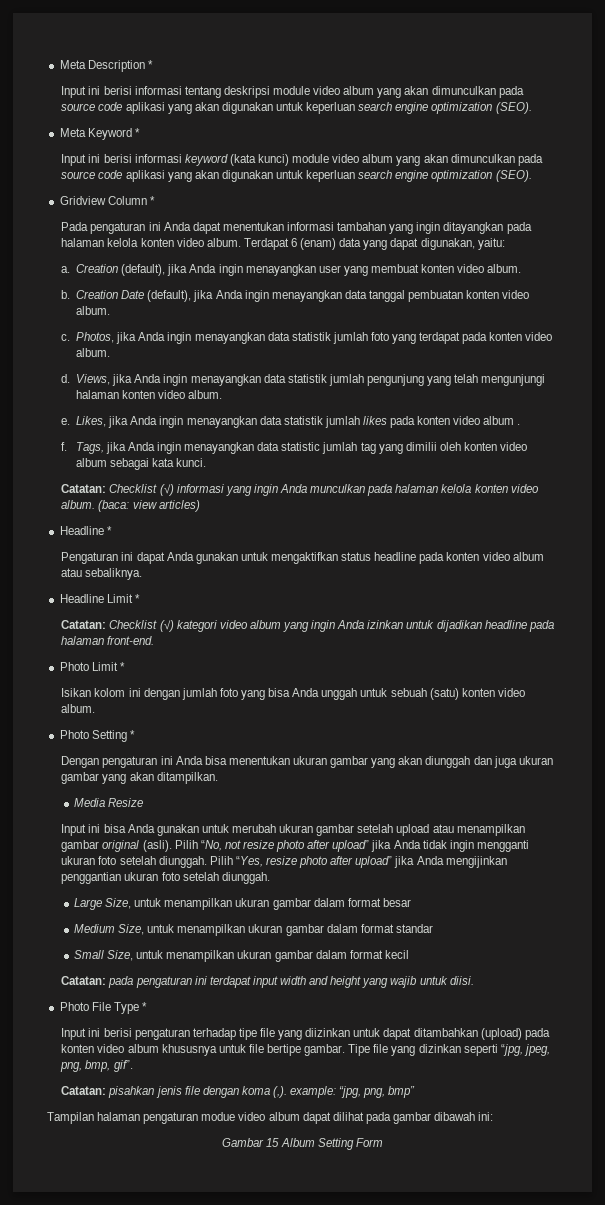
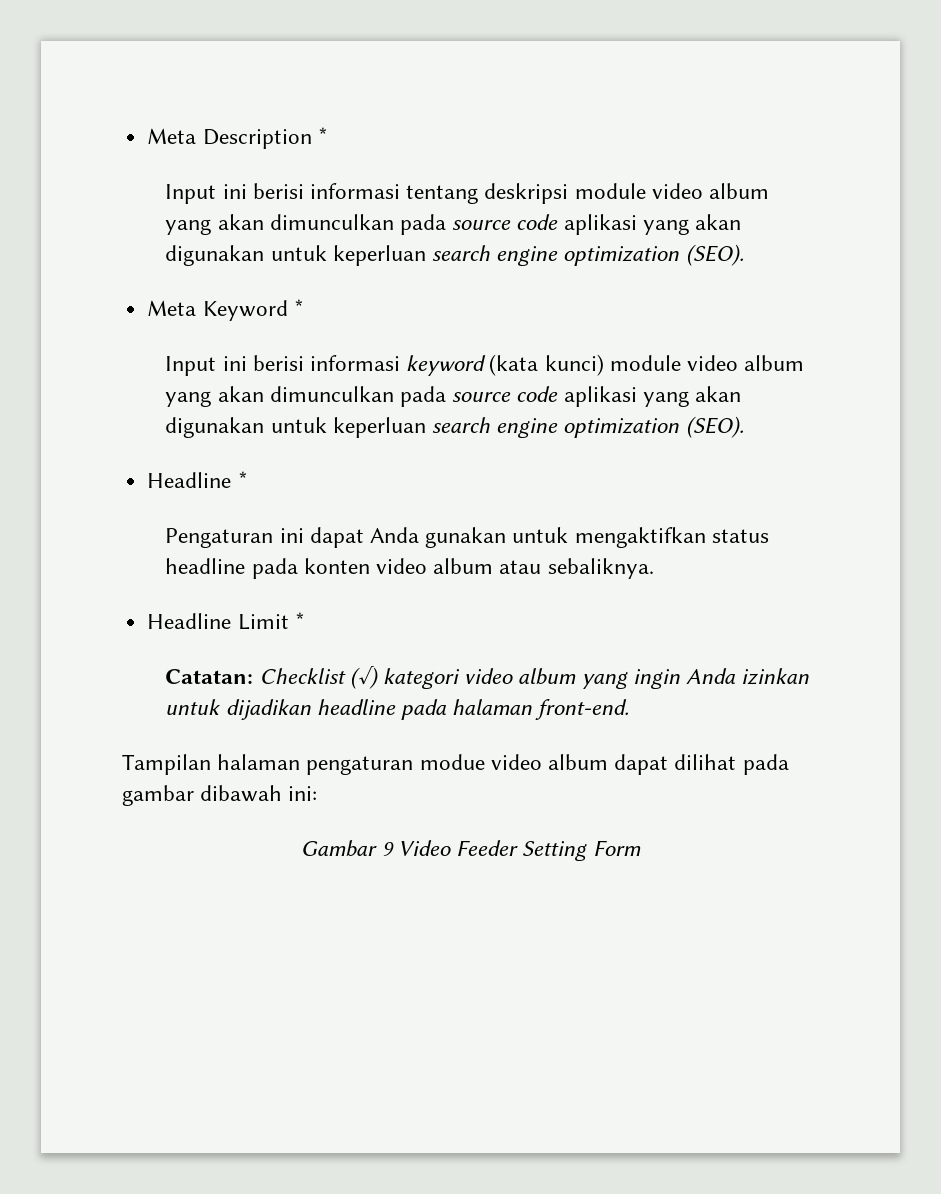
- Gridview Column *
- Pada pengaturan ini Anda dapat menentukan informasi tambahan yang ingin ditayangkan pada halaman kelola konten video album. Terdapat 6 (enam) data yang dapat digunakan, yaitu:
- a. Creation (default), jika Anda ingin menayangkan user yang membuat konten video album.
- b. Creation Date (default), jika Anda ingin menayangkan data tanggal pembuatan konten video album.
- c. Photos, jika Anda ingin menayangkan data statistik jumlah foto yang terdapat pada konten video album.
- d. Views, jika Anda ingin menayangkan data statistik jumlah pengunjung yang telah mengunjungi halaman konten video album.
- e. Likes, jika Anda ingin menayangkan data statistik jumlah likes pada konten video album .
- f. Tags, jika Anda ingin menayangkan data statistic jumlah tag yang dimilii oleh konten video album sebagai kata kunci.
- Catatan: Checklist (√) informasi yang ingin Anda munculkan pada halaman kelola konten video album. (baca: view articles)
- Photo Limit *
- Isikan kolom ini dengan jumlah foto yang bisa Anda unggah untuk sebuah (satu) konten video album.
- Photo Setting *
- Dengan pengaturan ini Anda bisa menentukan ukuran gambar yang akan diunggah dan juga ukuran gambar yang akan ditampilkan.
- Media Resize
- Input ini bisa Anda gunakan untuk merubah ukuran gambar setelah upload atau menampilkan gambar original (asli). Pilih “No, not resize photo after upload” jika Anda tidak ingin mengganti ukuran foto setelah diunggah. Pilih “Yes, resize photo after upload” jika Anda mengijinkan penggantian ukuran foto setelah diunggah.
- Large Size, untuk menampilkan ukuran gambar dalam format besar
- Medium Size, untuk menampilkan ukuran gambar dalam format standar
- Small Size, untuk menampilkan ukuran gambar dalam format kecil
- Catatan: pada pengaturan ini terdapat input width and height yang wajib untuk diisi.
- Photo File Type *
- Input ini berisi pengaturan terhadap tipe file yang diizinkan untuk dapat ditambahkan (upload) pada konten video album khususnya untuk file bertipe gambar. Tipe file yang dizinkan seperti “jpg, jpeg, png, bmp, gif”.
- Catatan: pisahkan jenis file dengan koma (,). example: “jpg, png, bmp”
- Gambar 15 Album Setting Form
+ Gambar 9 Video Feeder Setting Form

